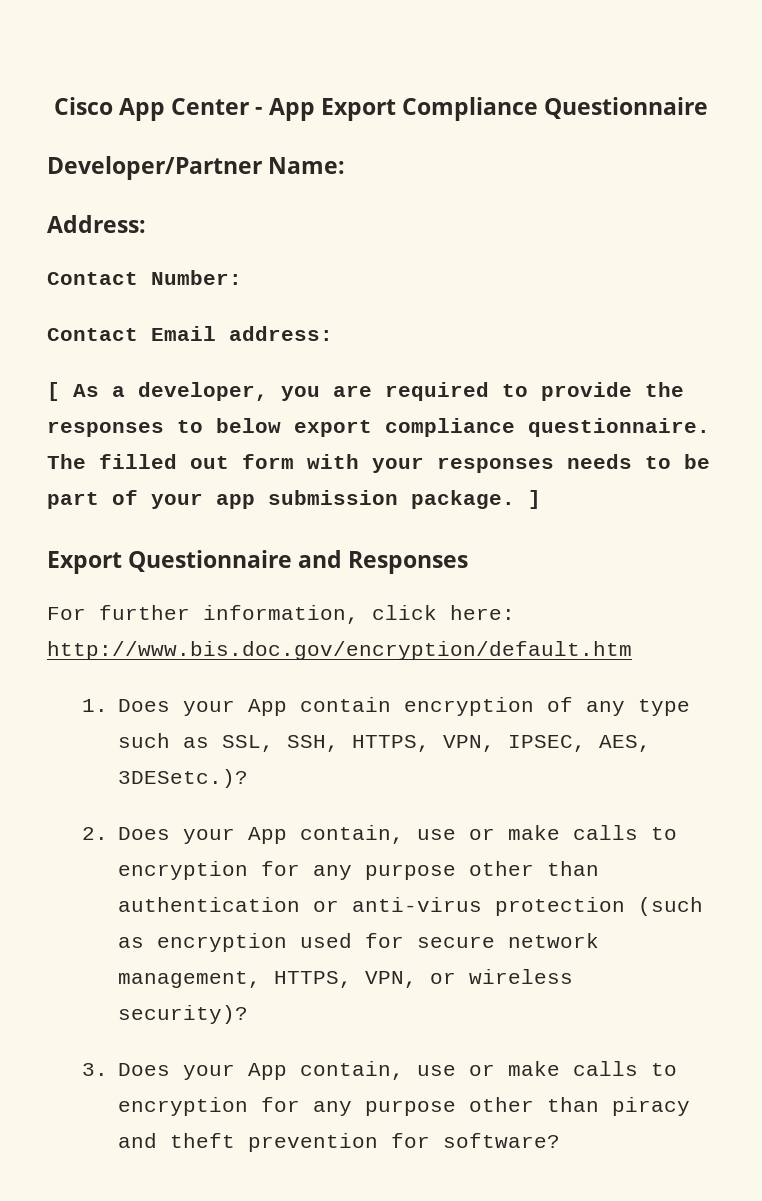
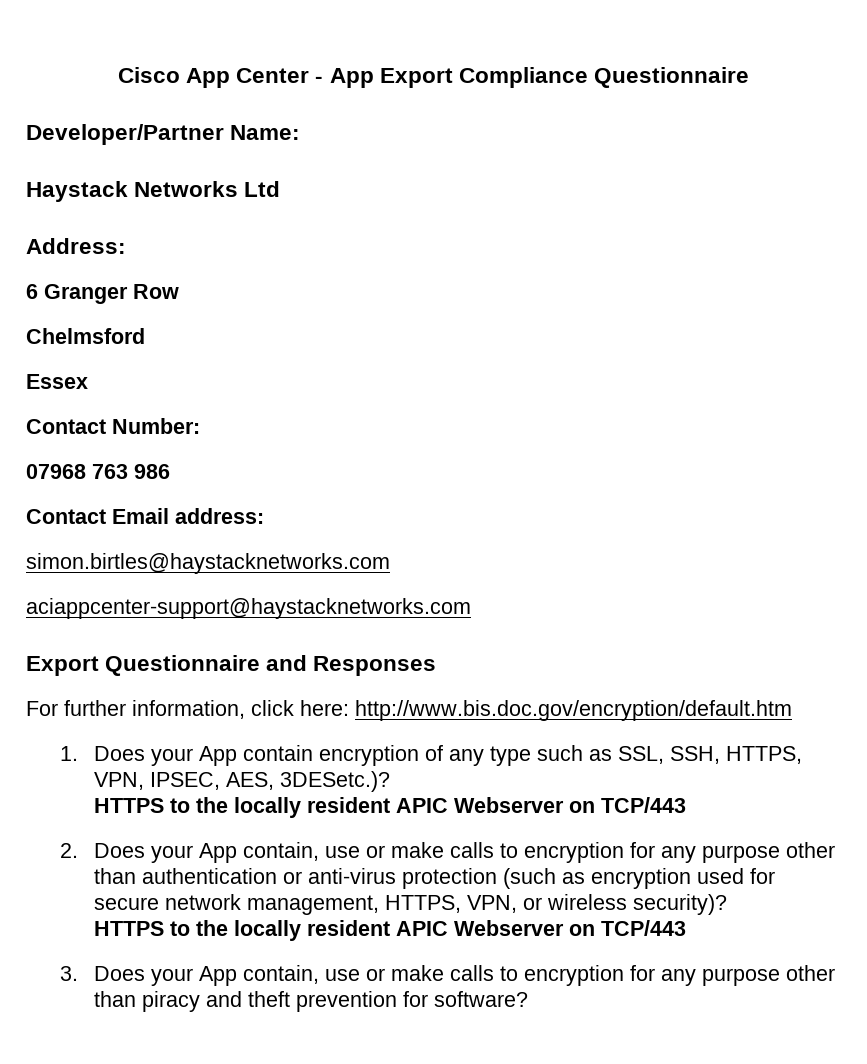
+ Haystack Networks Ltd
  Address:
+ 6 Granger Row
+ Chelmsford
+ Essex
+ 07968 763 986
- [ As a developer, you are required to provide the responses to below export compliance questionnaire. The filled out form with your responses needs to be part of your app submission package. ]
+ simon.birtles@haystacknetworks.com
+ aciappcenter-support@haystacknetworks.com
  1. Does your App contain encryption of any type such as SSL, SSH, HTTPS, VPN, IPSEC, AES, 3DESetc.)?
+ HTTPS to the locally resident APIC Webserver on TCP/443
  2. Does your App contain, use or make calls to encryption for any purpose other than authentication or anti-virus protection (such as encryption used for secure network management, HTTPS, VPN, or wireless security)?
+ HTTPS to the locally resident APIC Webserver on TCP/443

